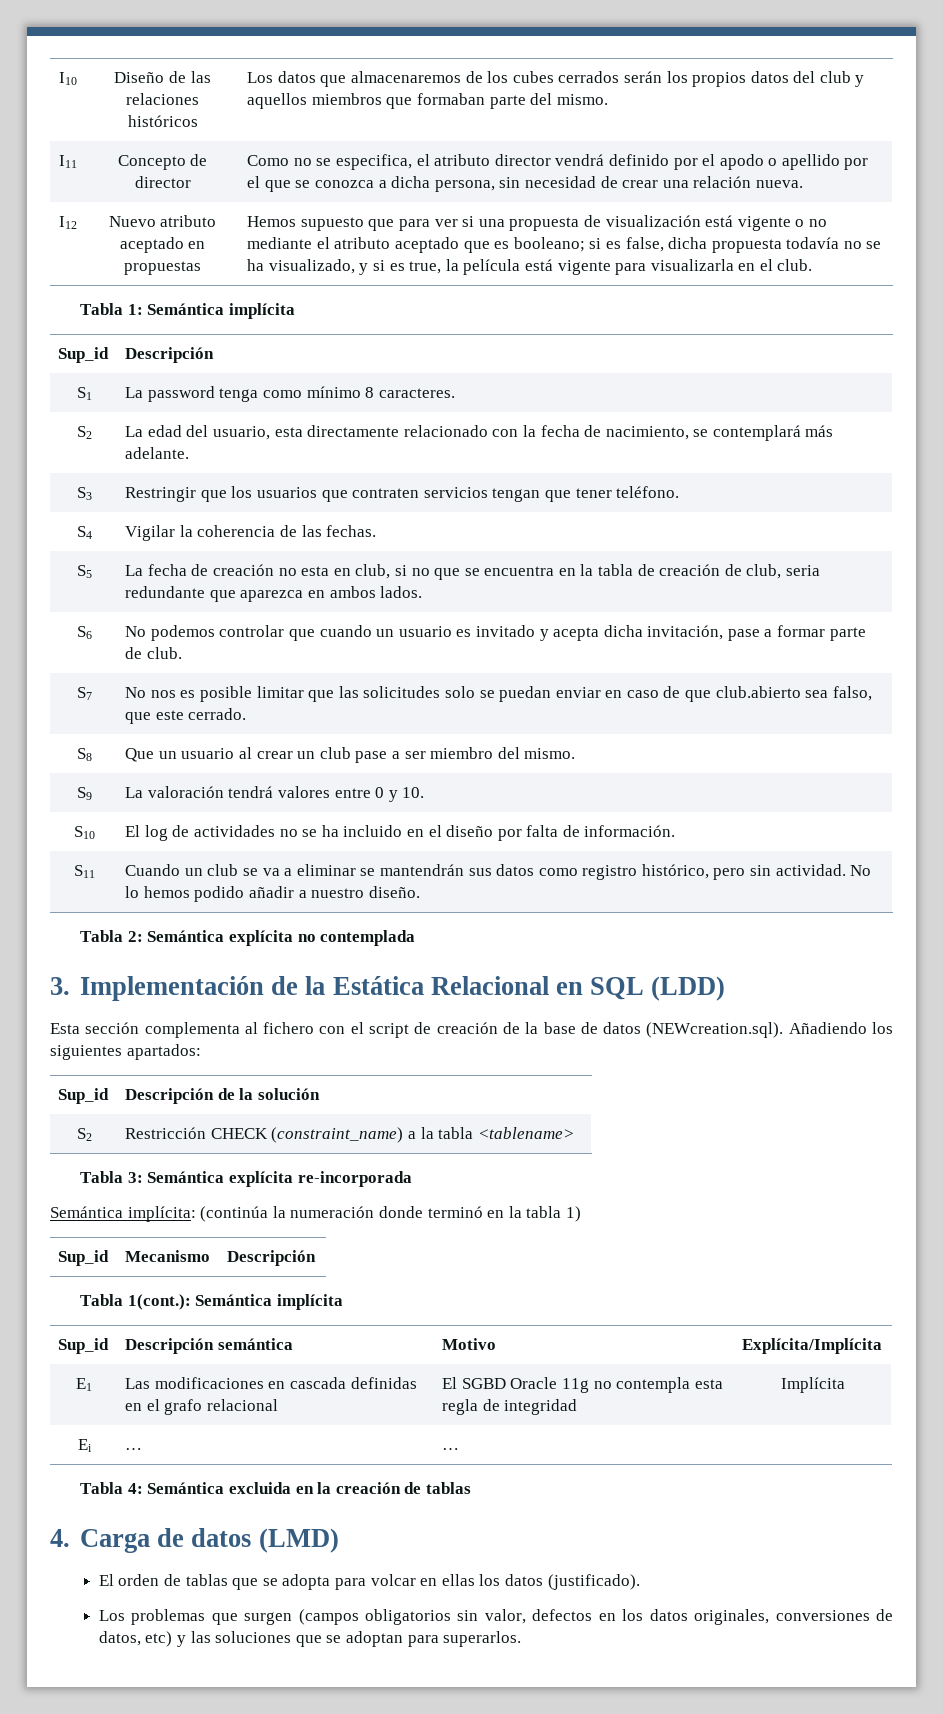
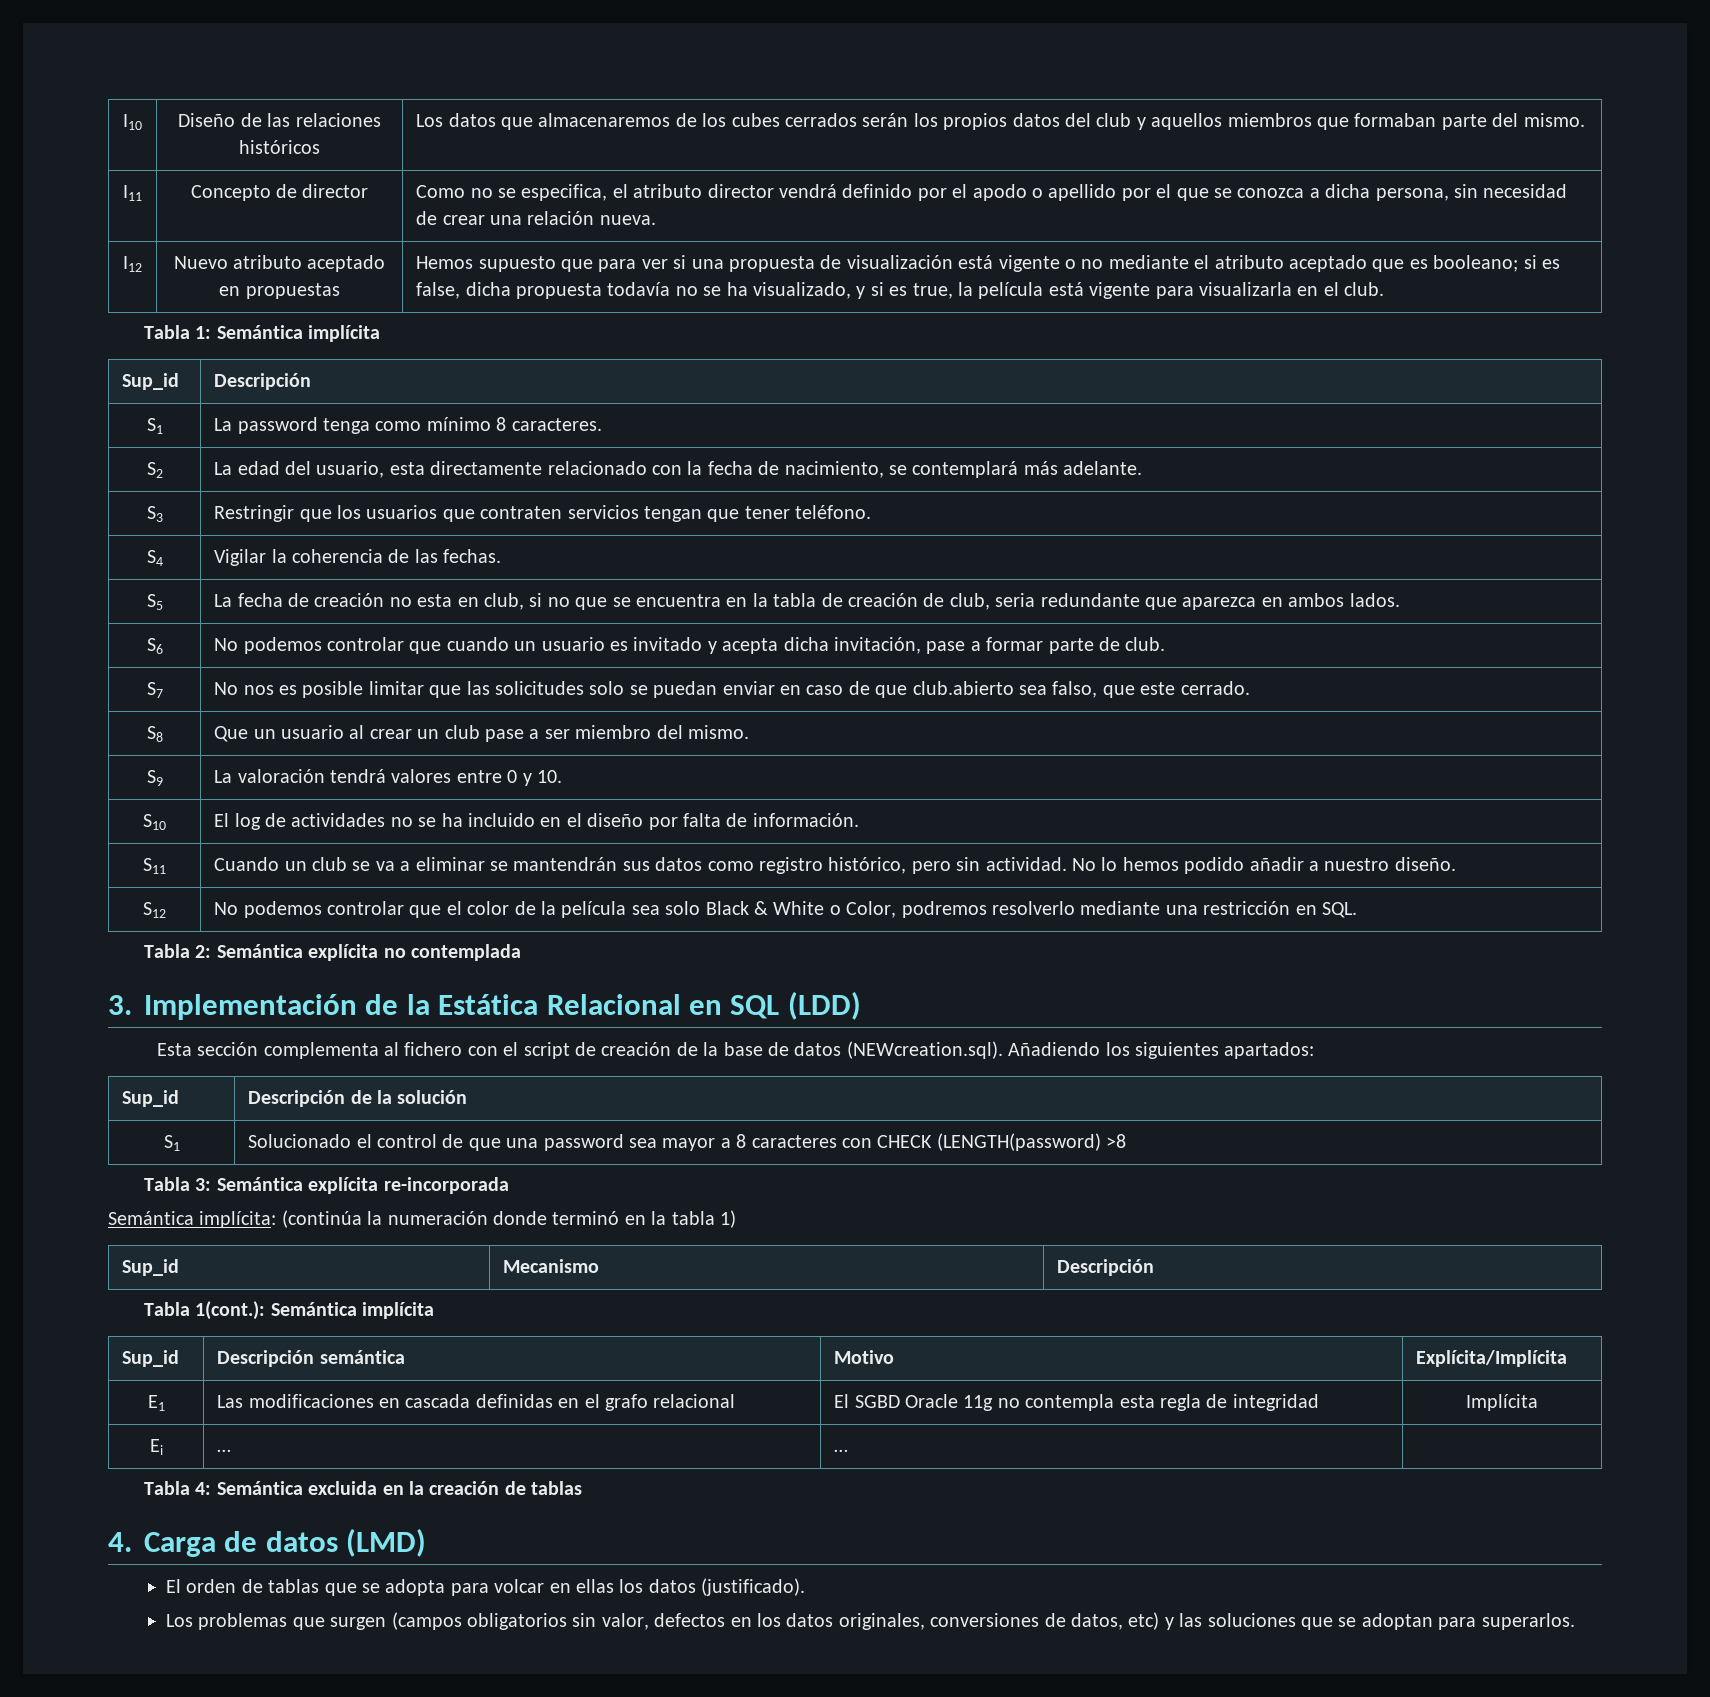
+ S12 | No podemos controlar que el color de la película sea solo Black & White o Color, podremos resolverlo mediante una restricción en SQL.
- S2 | Restricción CHECK (constraint_name) a la tabla <tablename>
+ S1 | Solucionado el control de que una password sea mayor a 8 caracteres con CHECK (LENGTH(password) >8

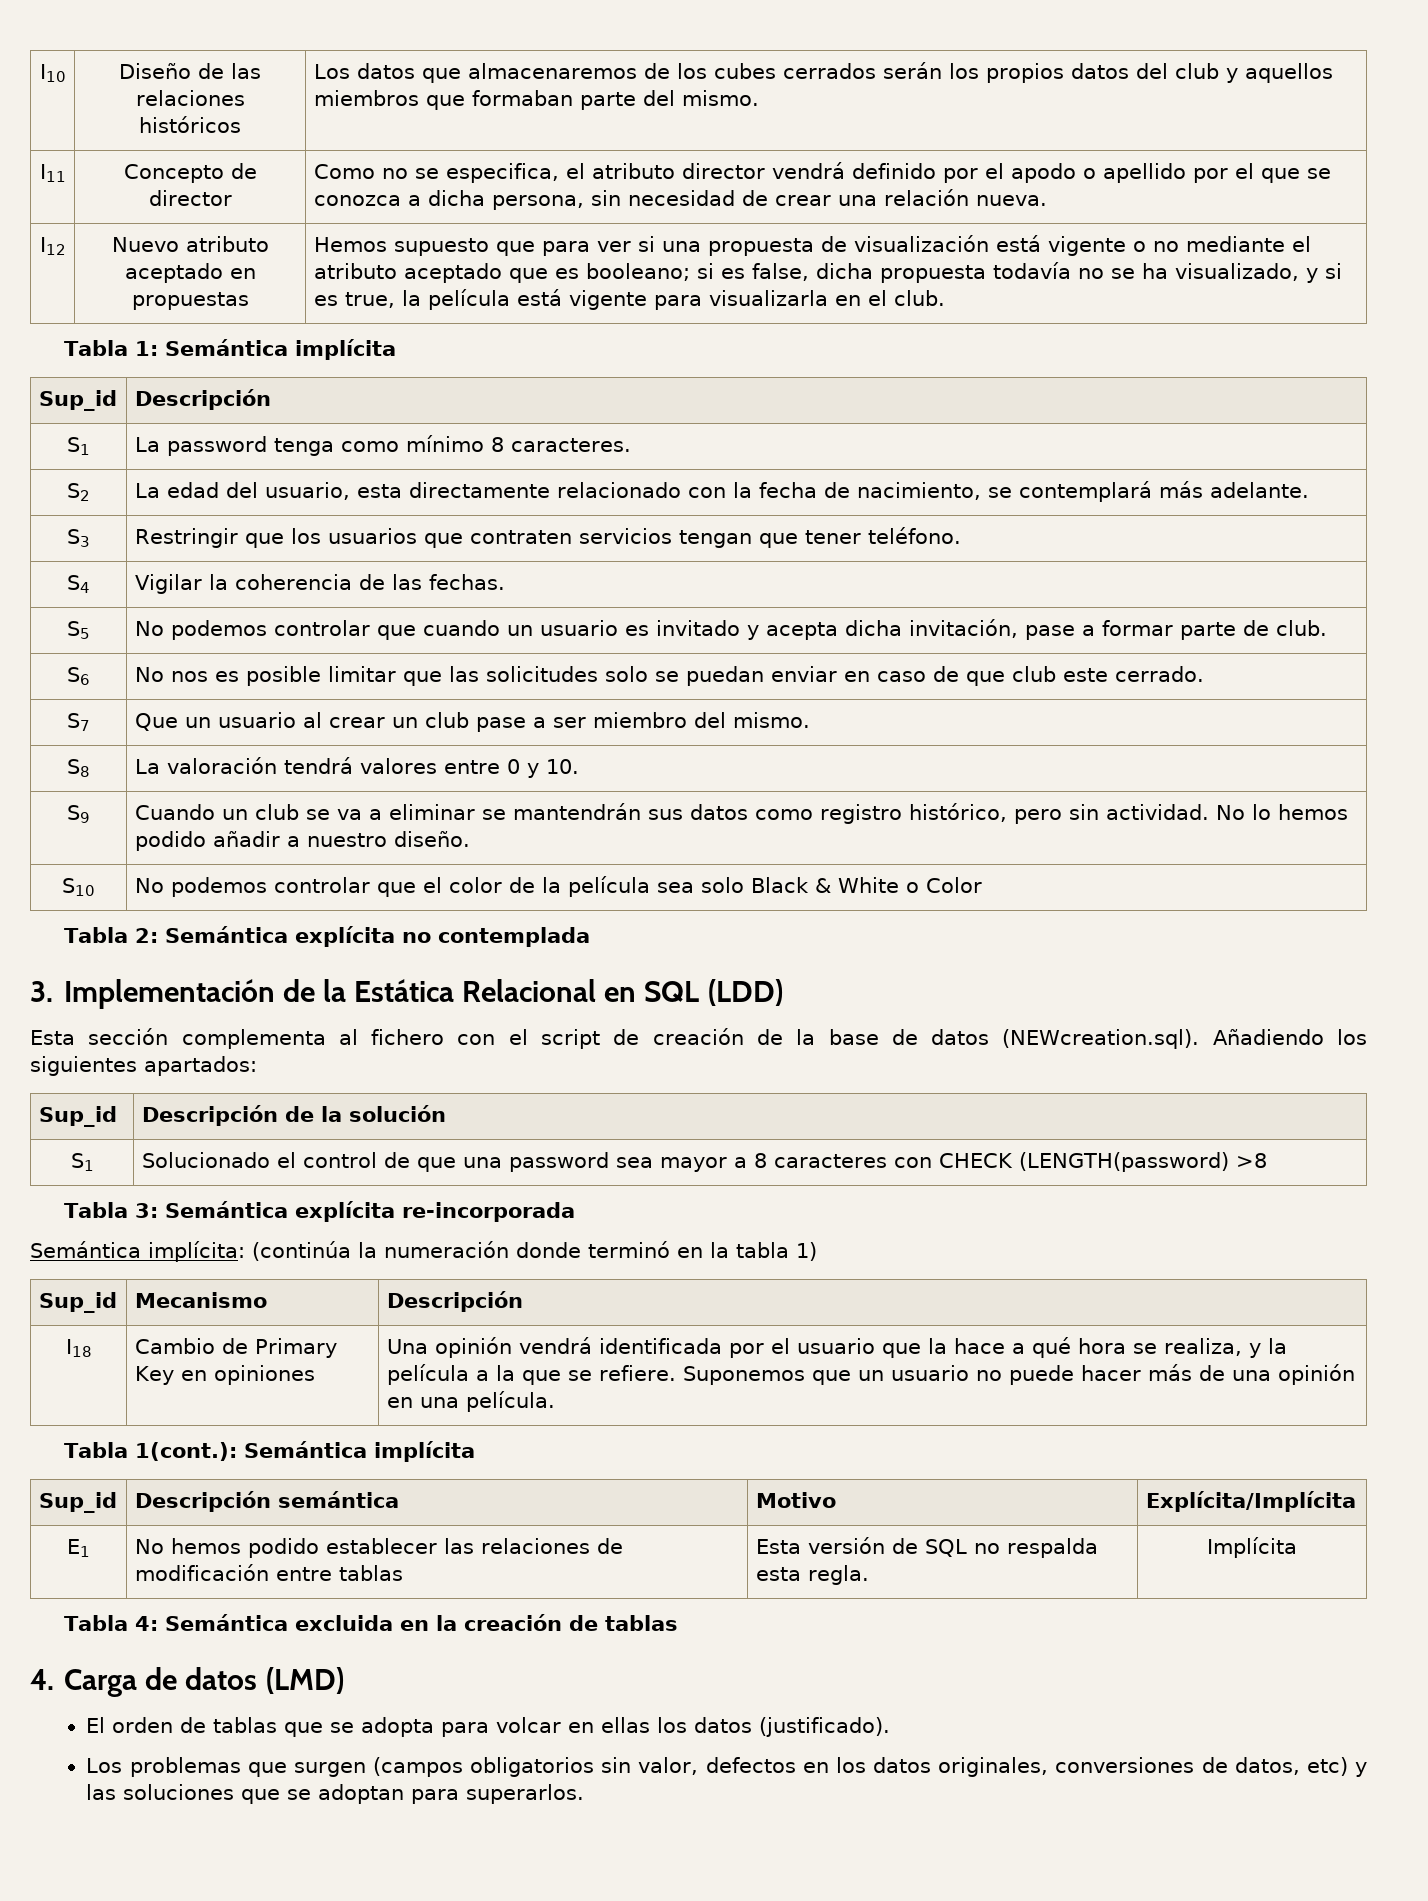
- S5 | La fecha de creación no esta en club, si no que se encuentra en la tabla de creación de club, seria redundante que aparezca en ambos lados.
- S6 | No podemos controlar que cuando un usuario es invitado y acepta dicha invitación, pase a formar parte de club.
+ S5 | No podemos controlar que cuando un usuario es invitado y acepta dicha invitación, pase a formar parte de club.
- S7 | No nos es posible limitar que las solicitudes solo se puedan enviar en caso de que club.abierto sea falso, que este cerrado.
+ S6 | No nos es posible limitar que las solicitudes solo se puedan enviar en caso de que club este cerrado.
- S8 | Que un usuario al crear un club pase a ser miembro del mismo.
+ S7 | Que un usuario al crear un club pase a ser miembro del mismo.
- S9 | La valoración tendrá valores entre 0 y 10.
+ S8 | La valoración tendrá valores entre 0 y 10.
- S10 | El log de actividades no se ha incluido en el diseño por falta de información.
- S11 | Cuando un club se va a eliminar se mantendrán sus datos como registro histórico, pero sin actividad. No lo hemos podido añadir a nuestro diseño.
+ S9 | Cuando un club se va a eliminar se mantendrán sus datos como registro histórico, pero sin actividad. No lo hemos podido añadir a nuestro diseño.
- S12 | No podemos controlar que el color de la película sea solo Black & White o Color, podremos resolverlo mediante una restricción en SQL.
+ S10 | No podemos controlar que el color de la película sea solo Black & White o Color
+ I18 | Cambio de Primary Key en opiniones | Una opinión vendrá identificada por el usuario que la hace a qué hora se realiza, y la película a la que se refiere. Suponemos que un usuario no puede hacer más de una opinión en una película.
- E1 | Las modificaciones en cascada definidas en el grafo relacional | El SGBD Oracle 11g no contempla esta regla de integridad | Implícita
- Ei | … | … |
+ E1 | No hemos podido establecer las relaciones de modificación entre tablas | Esta versión de SQL no respalda esta regla. | Implícita

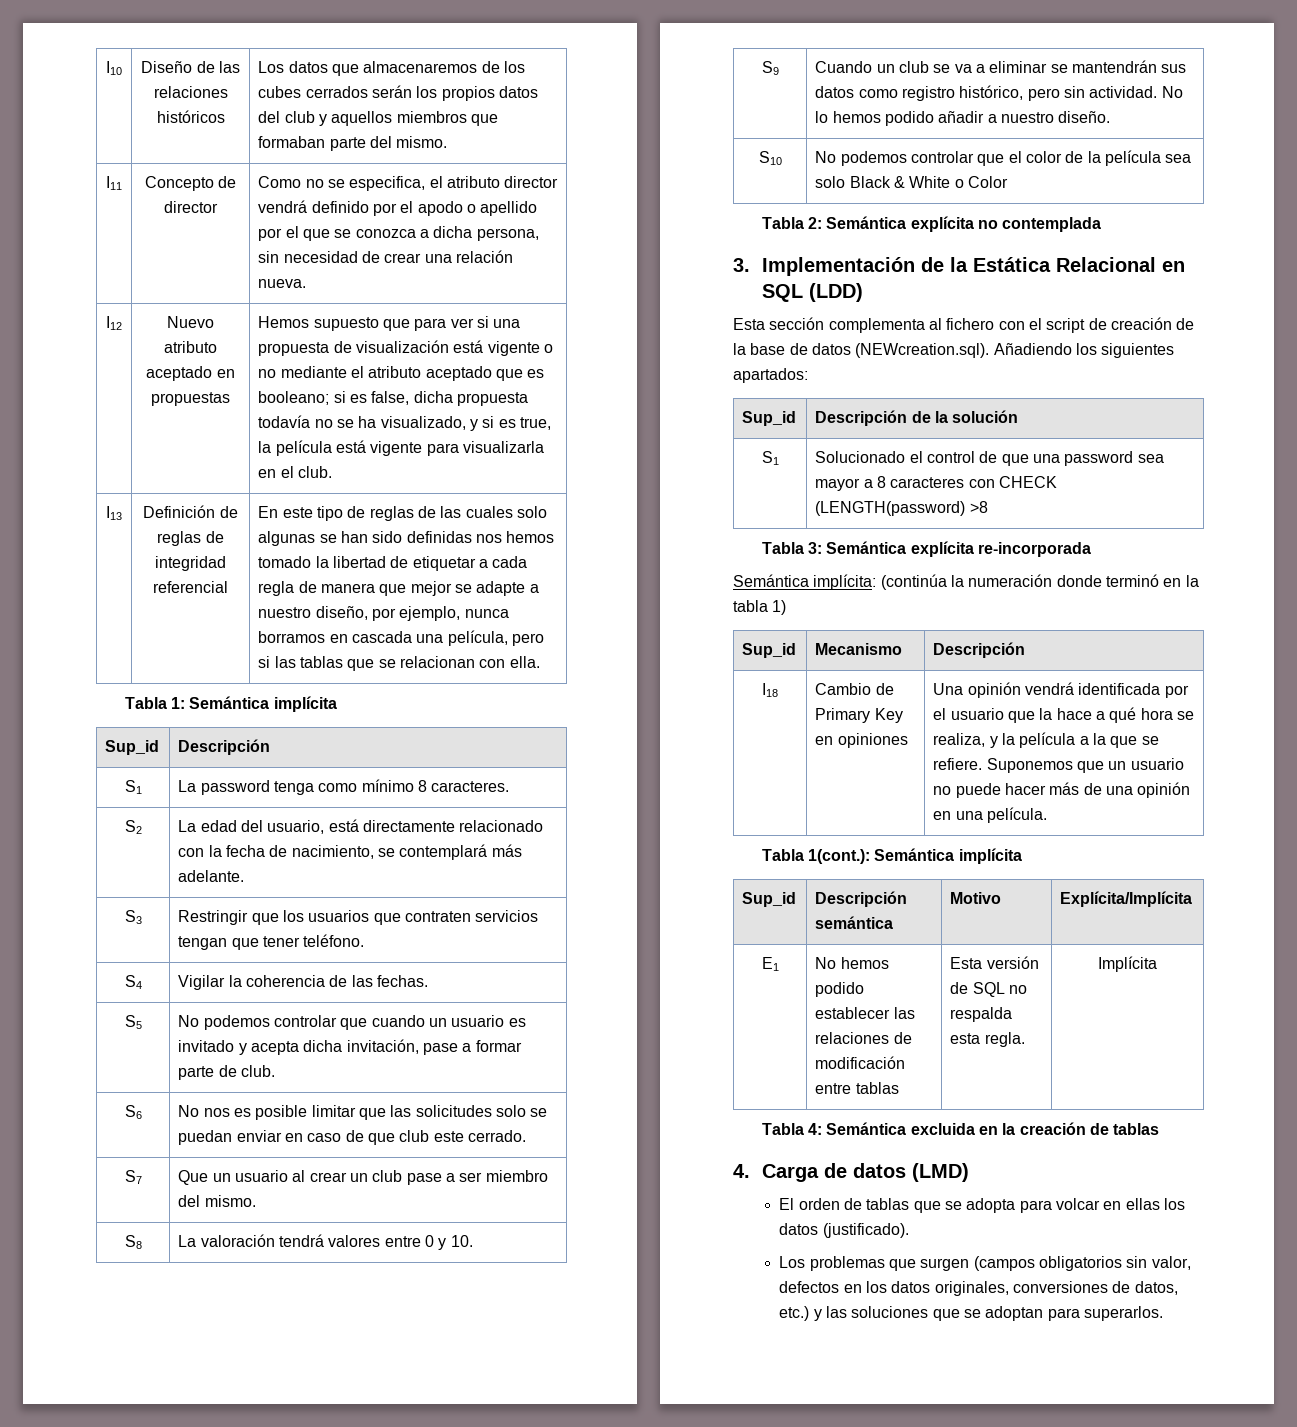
+ I13 | Definición de reglas de integridad referencial | En este tipo de reglas de las cuales solo algunas se han sido definidas nos hemos tomado la libertad de etiquetar a cada regla de manera que mejor se adapte a nuestro diseño, por ejemplo, nunca borramos en cascada una película, pero si las tablas que se relacionan con ella.
- S2 | La edad del usuario, esta directamente relacionado con la fecha de nacimiento, se contemplará más adelante.
+ S2 | La edad del usuario, está directamente relacionado con la fecha de nacimiento, se contemplará más adelante.
- Los problemas que surgen (campos obligatorios sin valor, defectos en los datos originales, conversiones de datos, etc) y las soluciones que se adoptan para superarlos.
+ Los problemas que surgen (campos obligatorios sin valor, defectos en los datos originales, conversiones de datos, etc.) y las soluciones que se adoptan para superarlos.

